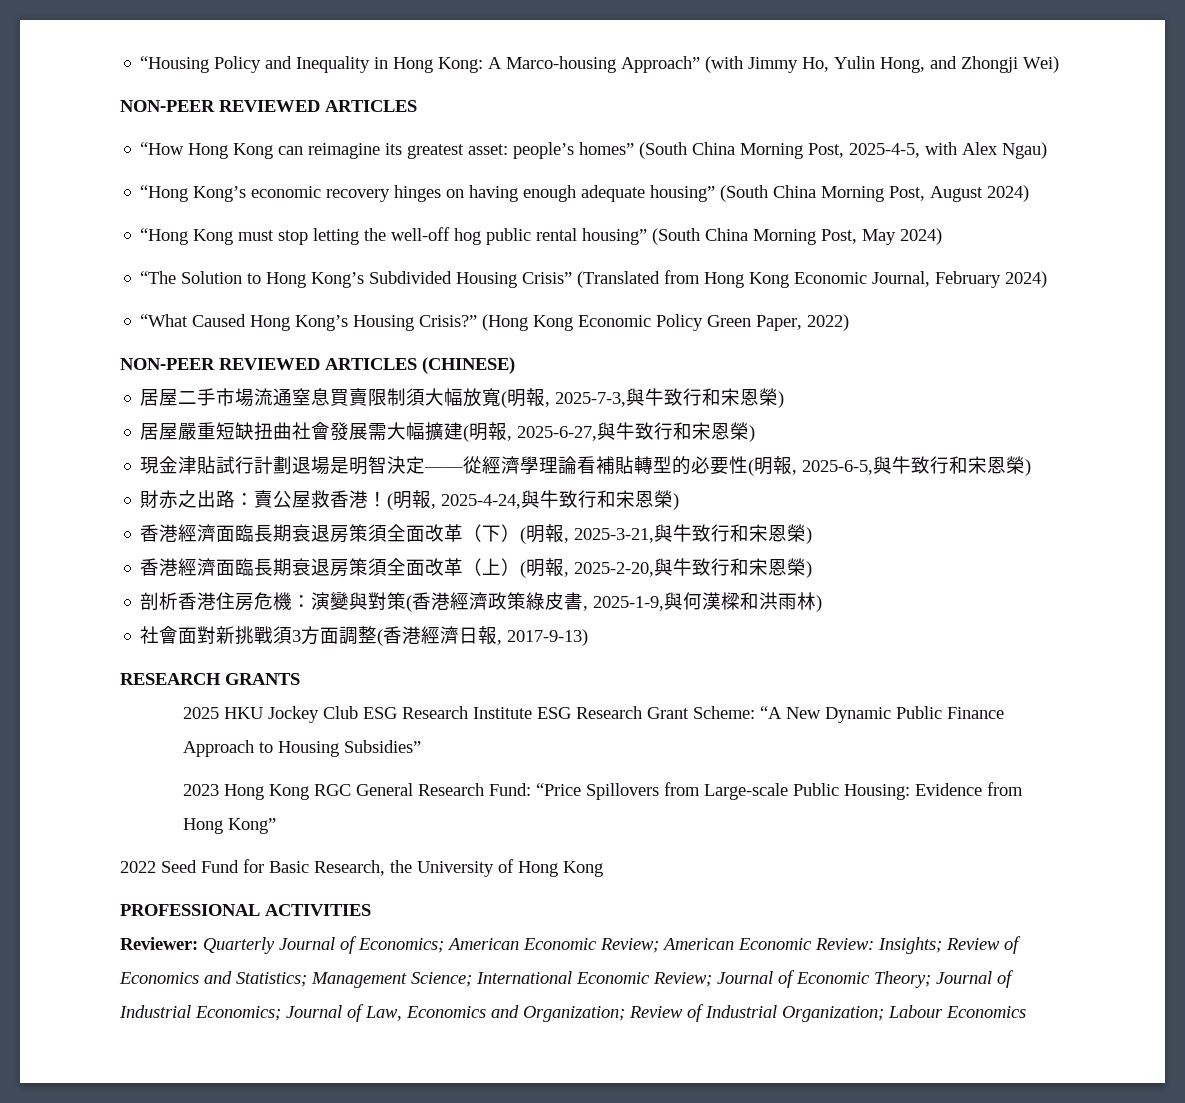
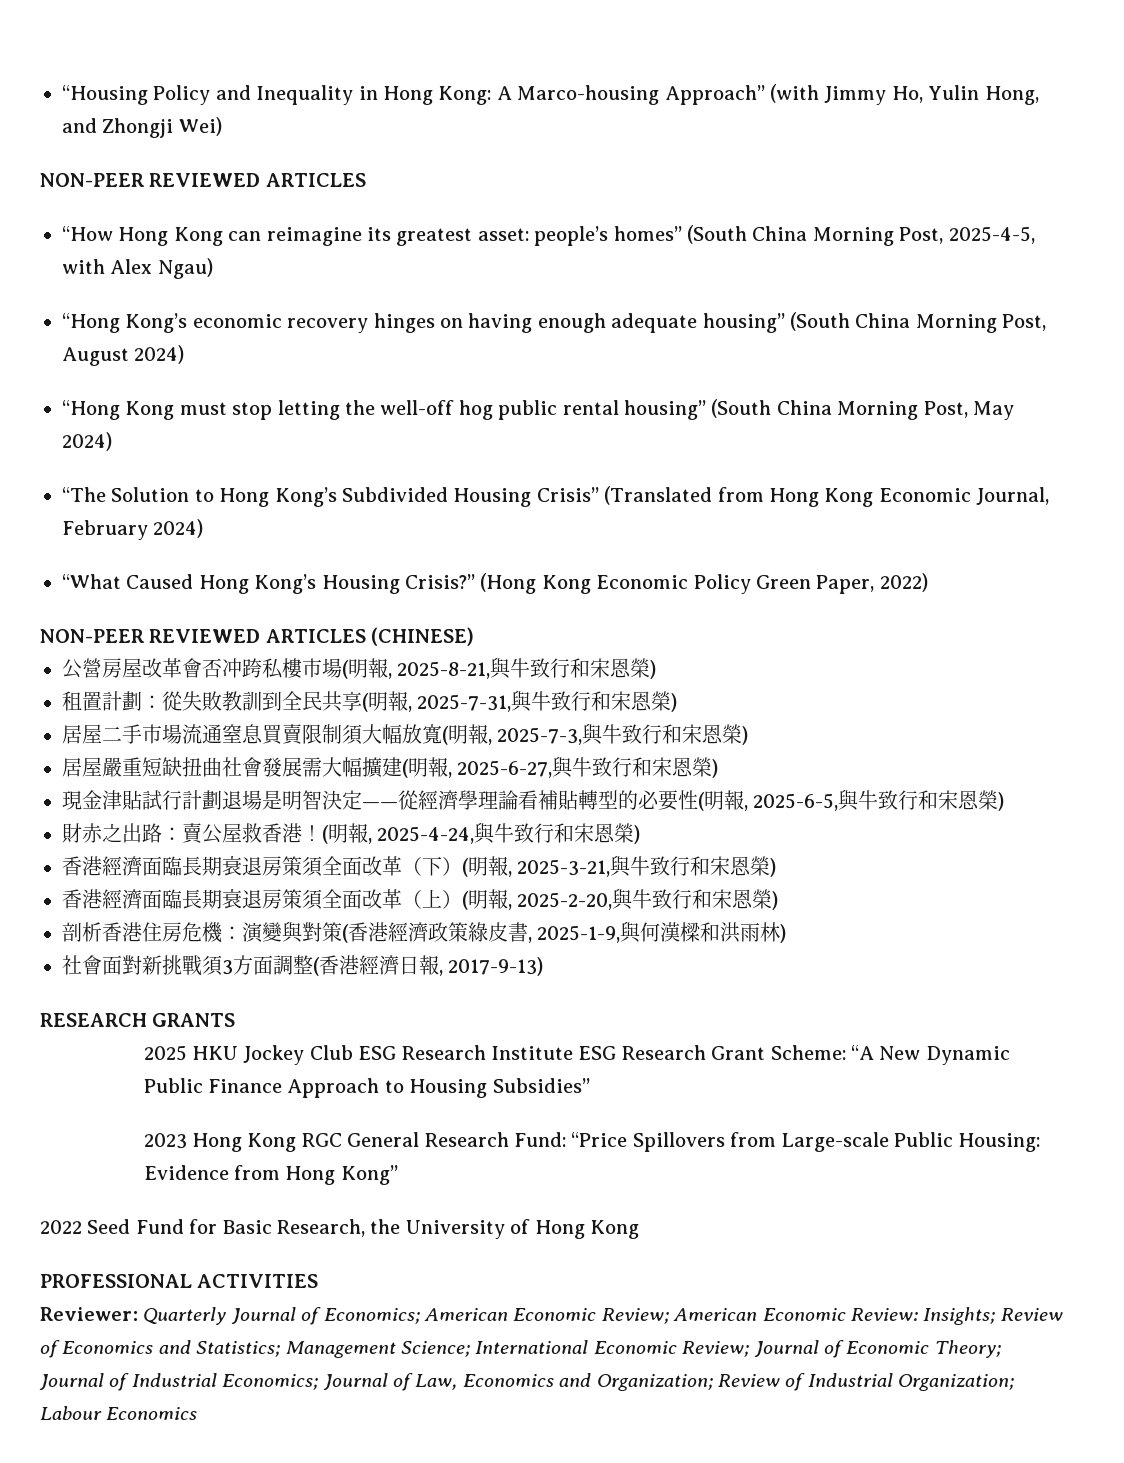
+ 公營房屋改革會否冲跨私樓市場(明報, 2025-8-21,與牛致行和宋恩榮)
+ 租置計劃：從失敗教訓到全民共享(明報, 2025-7-31,與牛致行和宋恩榮)

